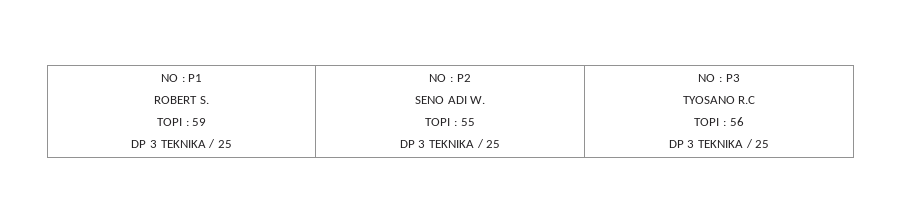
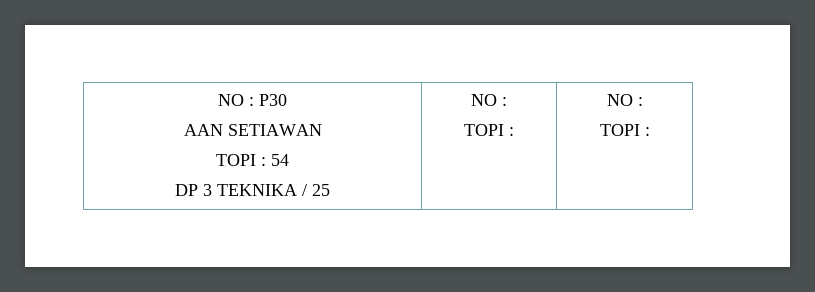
- NO : P1
- ROBERT S.
- TOPI : 59
- DP 3 TEKNIKA / 25 | NO : P2
- SENO ADI W.
- TOPI : 55
- DP 3 TEKNIKA / 25 | NO : P3
- TYOSANO R.C
- TOPI : 56
- DP 3 TEKNIKA / 25
+ NO : P30
+ AAN SETIAWAN
+ TOPI : 54
+ DP 3 TEKNIKA / 25 | NO :
+ TOPI : | NO :
+ TOPI :

